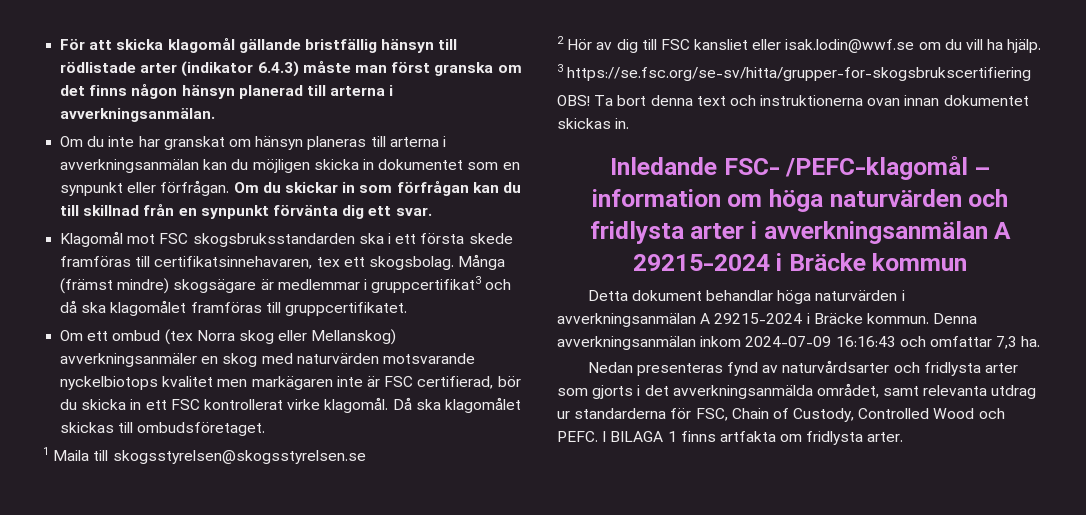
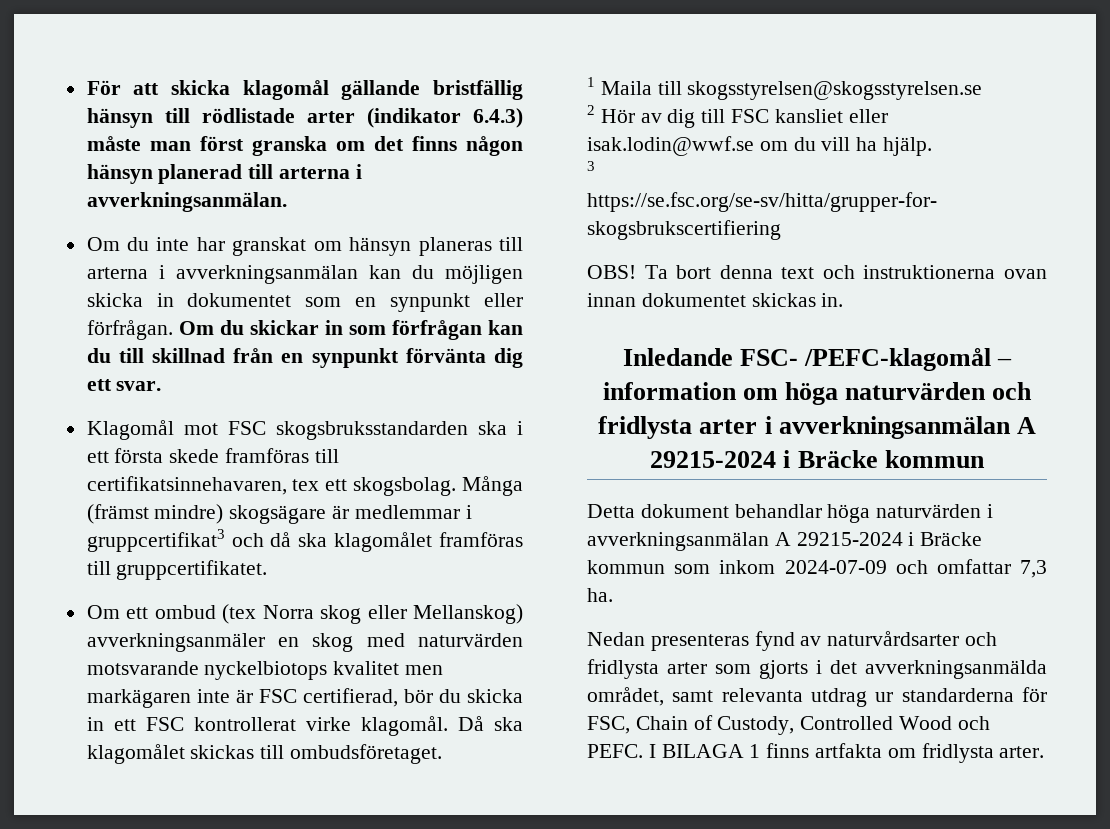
- Detta dokument behandlar höga naturvärden i avverkningsanmälan A 29215-2024 i Bräcke kommun. Denna avverkningsanmälan inkom 2024-07-09 16:16:43 och omfattar 7,3 ha.
+ Detta dokument behandlar höga naturvärden i avverkningsanmälan A 29215-2024 i Bräcke kommun som inkom 2024-07-09 och omfattar 7,3 ha.

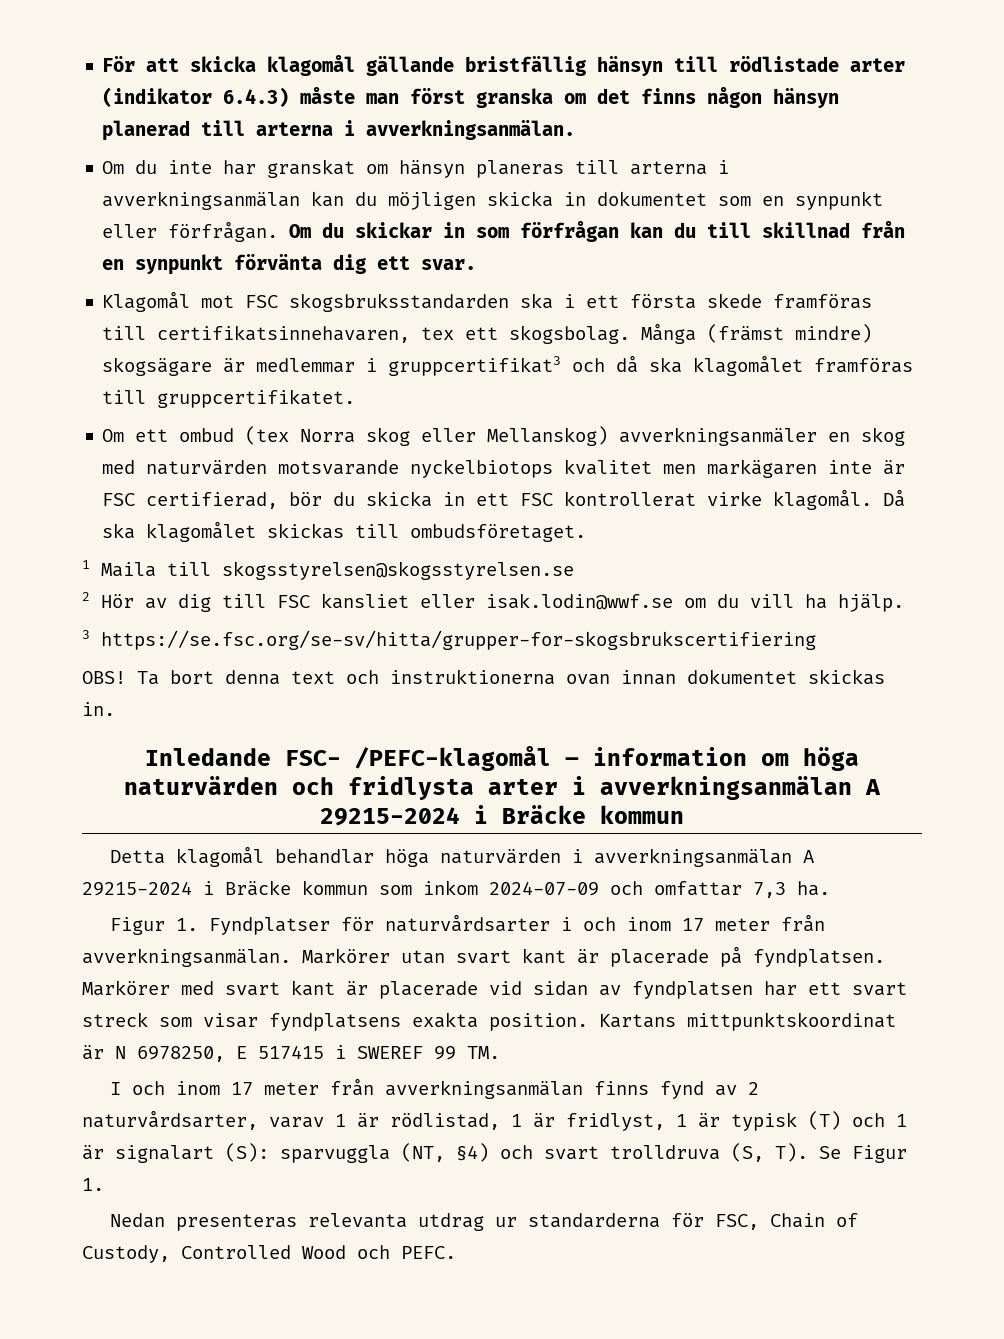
- Detta dokument behandlar höga naturvärden i avverkningsanmälan A 29215-2024 i Bräcke kommun som inkom 2024-07-09 och omfattar 7,3 ha.
+ Detta klagomål behandlar höga naturvärden i avverkningsanmälan A 29215-2024 i Bräcke kommun som inkom 2024-07-09 och omfattar 7,3 ha.
- Nedan presenteras fynd av naturvårdsarter och fridlysta arter som gjorts i det avverkningsanmälda området, samt relevanta utdrag ur standarderna för FSC, Chain of Custody, Controlled Wood och PEFC. I BILAGA 1 finns artfakta om fridlysta arter.
+ Figur 1. Fyndplatser för naturvårdsarter i och inom 17 meter från avverkningsanmälan. Markörer utan svart kant är placerade på fyndplatsen. Markörer med svart kant är placerade vid sidan av fyndplatsen har ett svart streck som visar fyndplatsens exakta position. Kartans mittpunktskoordinat är N 6978250, E 517415 i SWEREF 99 TM.
+ I och inom 17 meter från avverkningsanmälan finns fynd av 2 naturvårdsarter, varav 1 är rödlistad, 1 är fridlyst, 1 är typisk (T) och 1 är signalart (S): sparvuggla (NT, §4) och svart trolldruva (S, T). Se Figur 1.
+ Nedan presenteras relevanta utdrag ur standarderna för FSC, Chain of Custody, Controlled Wood och PEFC.

